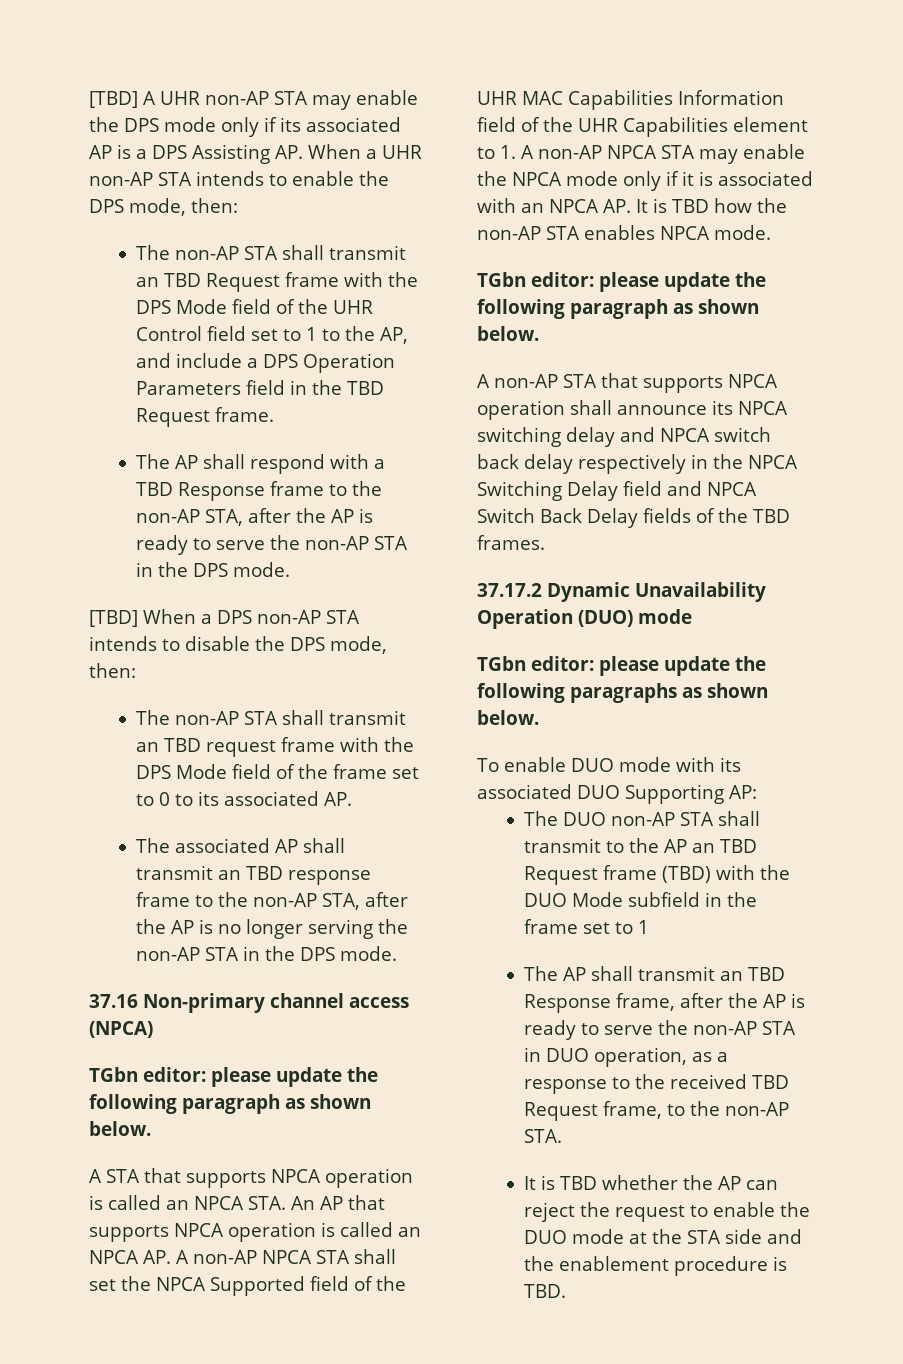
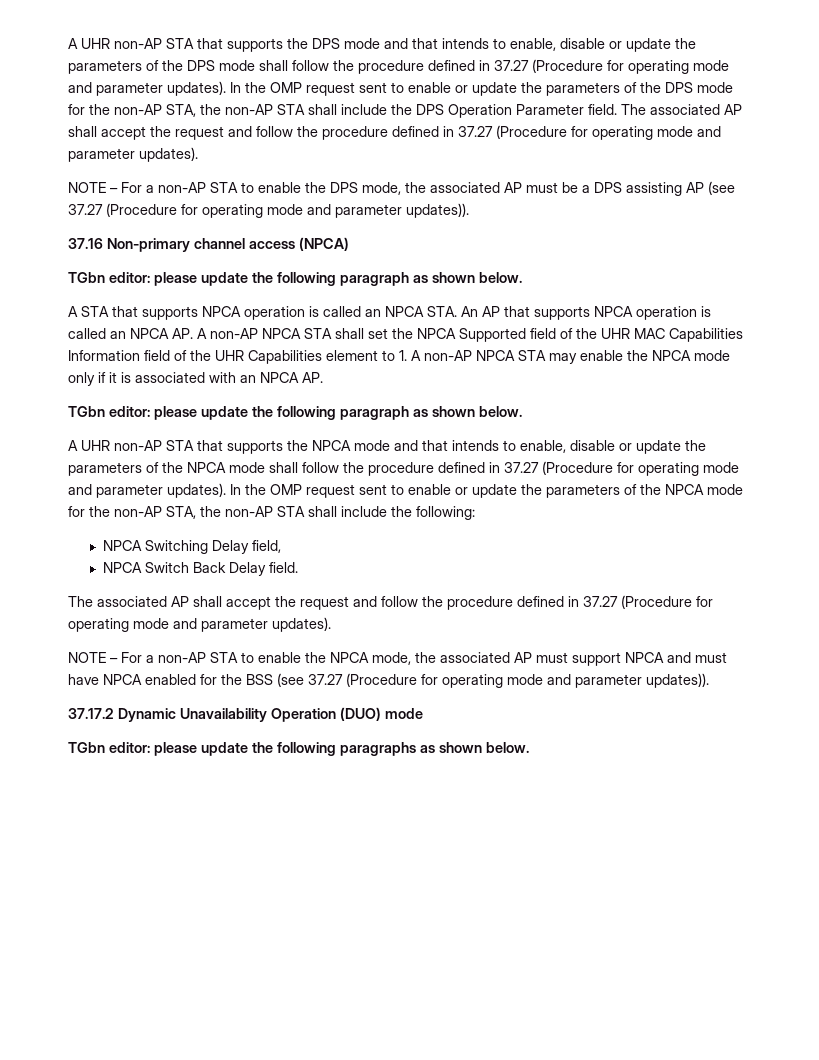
- [TBD] A UHR non-AP STA may enable the DPS mode only if its associated AP is a DPS Assisting AP. When a UHR non-AP STA intends to enable the DPS mode, then:
- The non-AP STA shall transmit an TBD Request frame with the DPS Mode field of the UHR Control field set to 1 to the AP, and include a DPS Operation Parameters field in the TBD Request frame.
- The AP shall respond with a TBD Response frame to the non-AP STA, after the AP is ready to serve the non-AP STA in the DPS mode.
- [TBD] When a DPS non-AP STA intends to disable the DPS mode, then:
- The non-AP STA shall transmit an TBD request frame with the DPS Mode field of the frame set to 0 to its associated AP.
- The associated AP shall transmit an TBD response frame to the non-AP STA, after the AP is no longer serving the non-AP STA in the DPS mode.
+ A UHR non-AP STA that supports the DPS mode and that intends to enable, disable or update the parameters of the DPS mode shall follow the procedure defined in 37.27 (Procedure for operating mode and parameter updates). In the OMP request sent to enable or update the parameters of the DPS mode for the non-AP STA, the non-AP STA shall include the DPS Operation Parameter field. The associated AP shall accept the request and follow the procedure defined in 37.27 (Procedure for operating mode and parameter updates).
+ NOTE – For a non-AP STA to enable the DPS mode, the associated AP must be a DPS assisting AP (see 37.27 (Procedure for operating mode and parameter updates)).
- A STA that supports NPCA operation is called an NPCA STA. An AP that supports NPCA operation is called an NPCA AP. A non-AP NPCA STA shall set the NPCA Supported field of the UHR MAC Capabilities Information field of the UHR Capabilities element to 1. A non-AP NPCA STA may enable the NPCA mode only if it is associated with an NPCA AP. It is TBD how the non-AP STA enables NPCA mode.
+ A STA that supports NPCA operation is called an NPCA STA. An AP that supports NPCA operation is called an NPCA AP. A non-AP NPCA STA shall set the NPCA Supported field of the UHR MAC Capabilities Information field of the UHR Capabilities element to 1. A non-AP NPCA STA may enable the NPCA mode only if it is associated with an NPCA AP.
- A non-AP STA that supports NPCA operation shall announce its NPCA switching delay and NPCA switch back delay respectively in the NPCA Switching Delay field and NPCA Switch Back Delay fields of the TBD frames.
+ A UHR non-AP STA that supports the NPCA mode and that intends to enable, disable or update the parameters of the NPCA mode shall follow the procedure defined in 37.27 (Procedure for operating mode and parameter updates). In the OMP request sent to enable or update the parameters of the NPCA mode for the non-AP STA, the non-AP STA shall include the following:
+ NPCA Switching Delay field,
+ NPCA Switch Back Delay field.
+ The associated AP shall accept the request and follow the procedure defined in 37.27 (Procedure for operating mode and parameter updates).
+ NOTE – For a non-AP STA to enable the NPCA mode, the associated AP must support NPCA and must have NPCA enabled for the BSS (see 37.27 (Procedure for operating mode and parameter updates)).
- To enable DUO mode with its associated DUO Supporting AP:
- The DUO non-AP STA shall transmit to the AP an TBD Request frame (TBD) with the DUO Mode subfield in the frame set to 1
- The AP shall transmit an TBD Response frame, after the AP is ready to serve the non-AP STA in DUO operation, as a response to the received TBD Request frame, to the non-AP STA.
- It is TBD whether the AP can reject the request to enable the DUO mode at the STA side and the enablement procedure is TBD.

